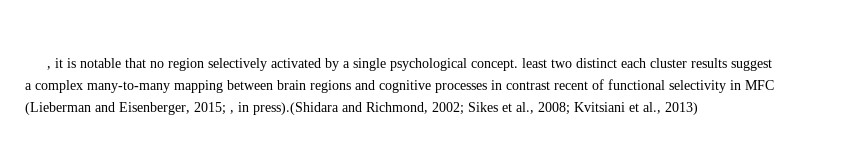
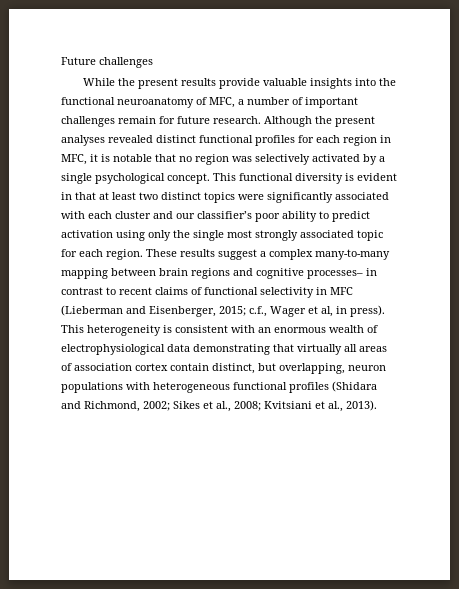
- , it is notable that no region selectively activated by a single psychological concept. least two distinct each cluster results suggest a complex many-to-many mapping between brain regions and cognitive processes in contrast recent of functional selectivity in MFC (Lieberman and Eisenberger, 2015; , in press).(Shidara and Richmond, 2002; Sikes et al., 2008; Kvitsiani et al., 2013)
+ Future challenges
+ While the present results provide valuable insights into the functional neuroanatomy of MFC, a number of important challenges remain for future research. Although the present analyses revealed distinct functional profiles for each region in MFC, it is notable that no region was selectively activated by a single psychological concept. This functional diversity is evident in that at least two distinct topics were significantly associated with each cluster and our classifier’s poor ability to predict activation using only the single most strongly associated topic for each region. These results suggest a complex many-to-many mapping between brain regions and cognitive processes– in contrast to recent claims of functional selectivity in MFC (Lieberman and Eisenberger, 2015; c.f., Wager et al, in press). This heterogeneity is consistent with an enormous wealth of electrophysiological data demonstrating that virtually all areas of association cortex contain distinct, but overlapping, neuron populations with heterogeneous functional profiles (Shidara and Richmond, 2002; Sikes et al., 2008; Kvitsiani et al., 2013).

